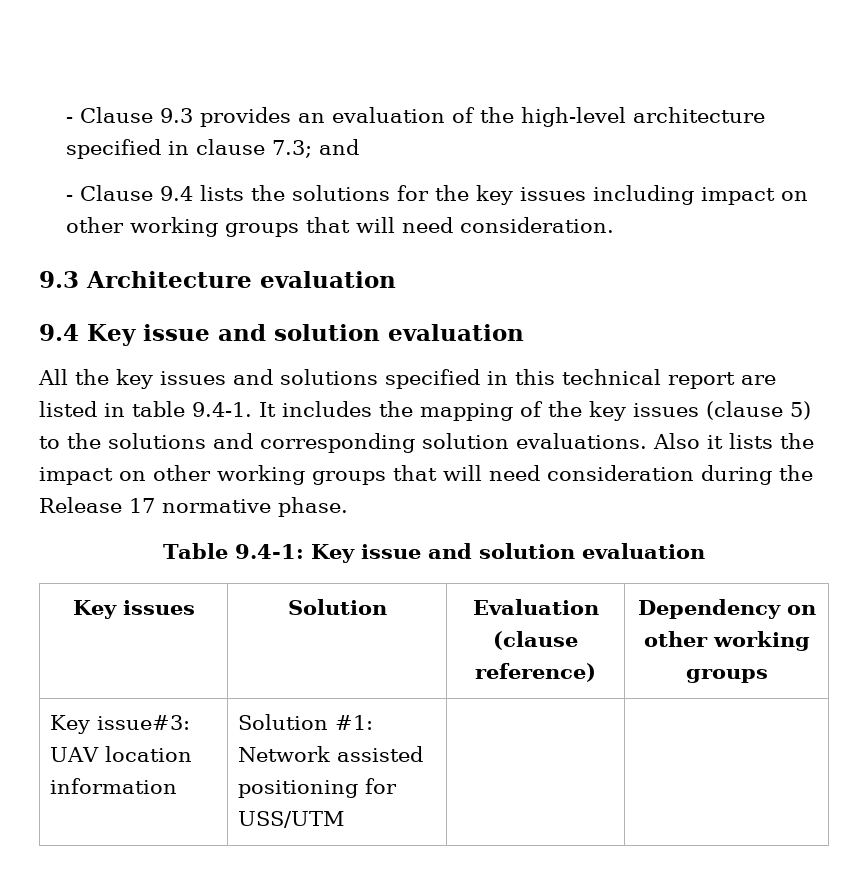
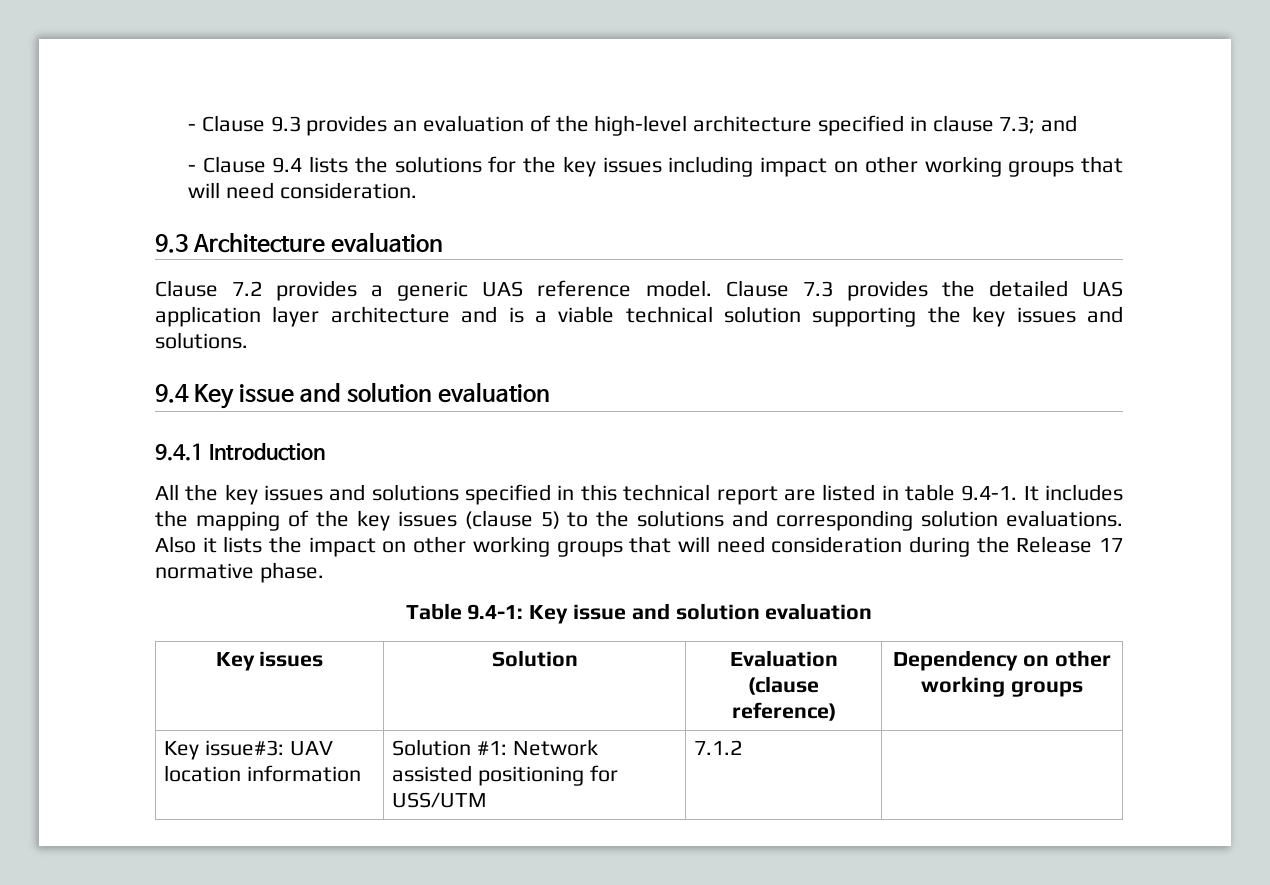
+ Clause 7.2 provides a generic UAS reference model. Clause 7.3 provides the detailed UAS application layer architecture and is a viable technical solution supporting the key issues and solutions.
+ 9.4.1 Introduction
- Key issue#3: UAV location information | Solution #1: Network assisted positioning for USS/UTM | |
+ Key issue#3: UAV location information | Solution #1: Network assisted positioning for USS/UTM | 7.1.2 |

